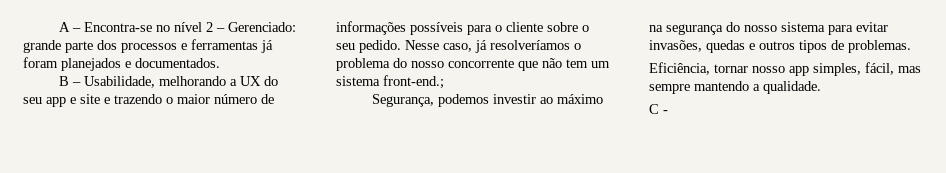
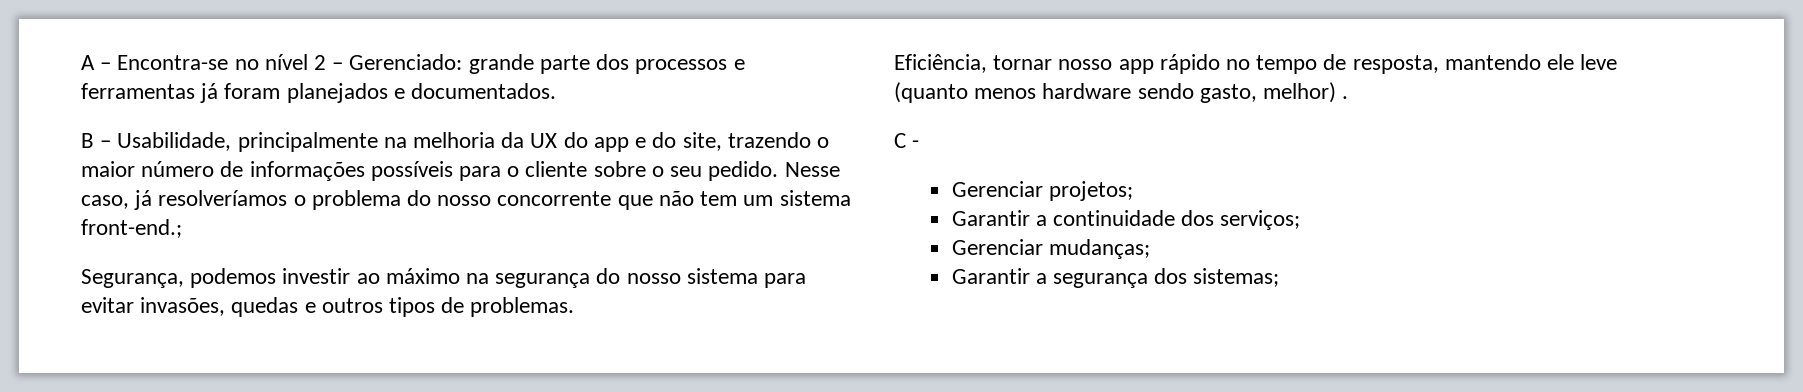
- B – Usabilidade, melhorando a UX do seu app e site e trazendo o maior número de informações possíveis para o cliente sobre o seu pedido.
+ B – Usabilidade, principalmente na melhoria da UX do app e do site, trazendo o maior número de informações possíveis para o cliente sobre o seu pedido.
- Eficiência, tornar nosso app simples, fácil, mas sempre mantendo a qualidade.
+ Eficiência, tornar nosso app rápido no tempo de resposta, mantendo ele leve (quanto menos hardware sendo gasto, melhor) .
  C -
+ Gerenciar projetos;
+ Garantir a continuidade dos serviços;
+ Gerenciar mudanças;
+ Garantir a segurança dos sistemas;

